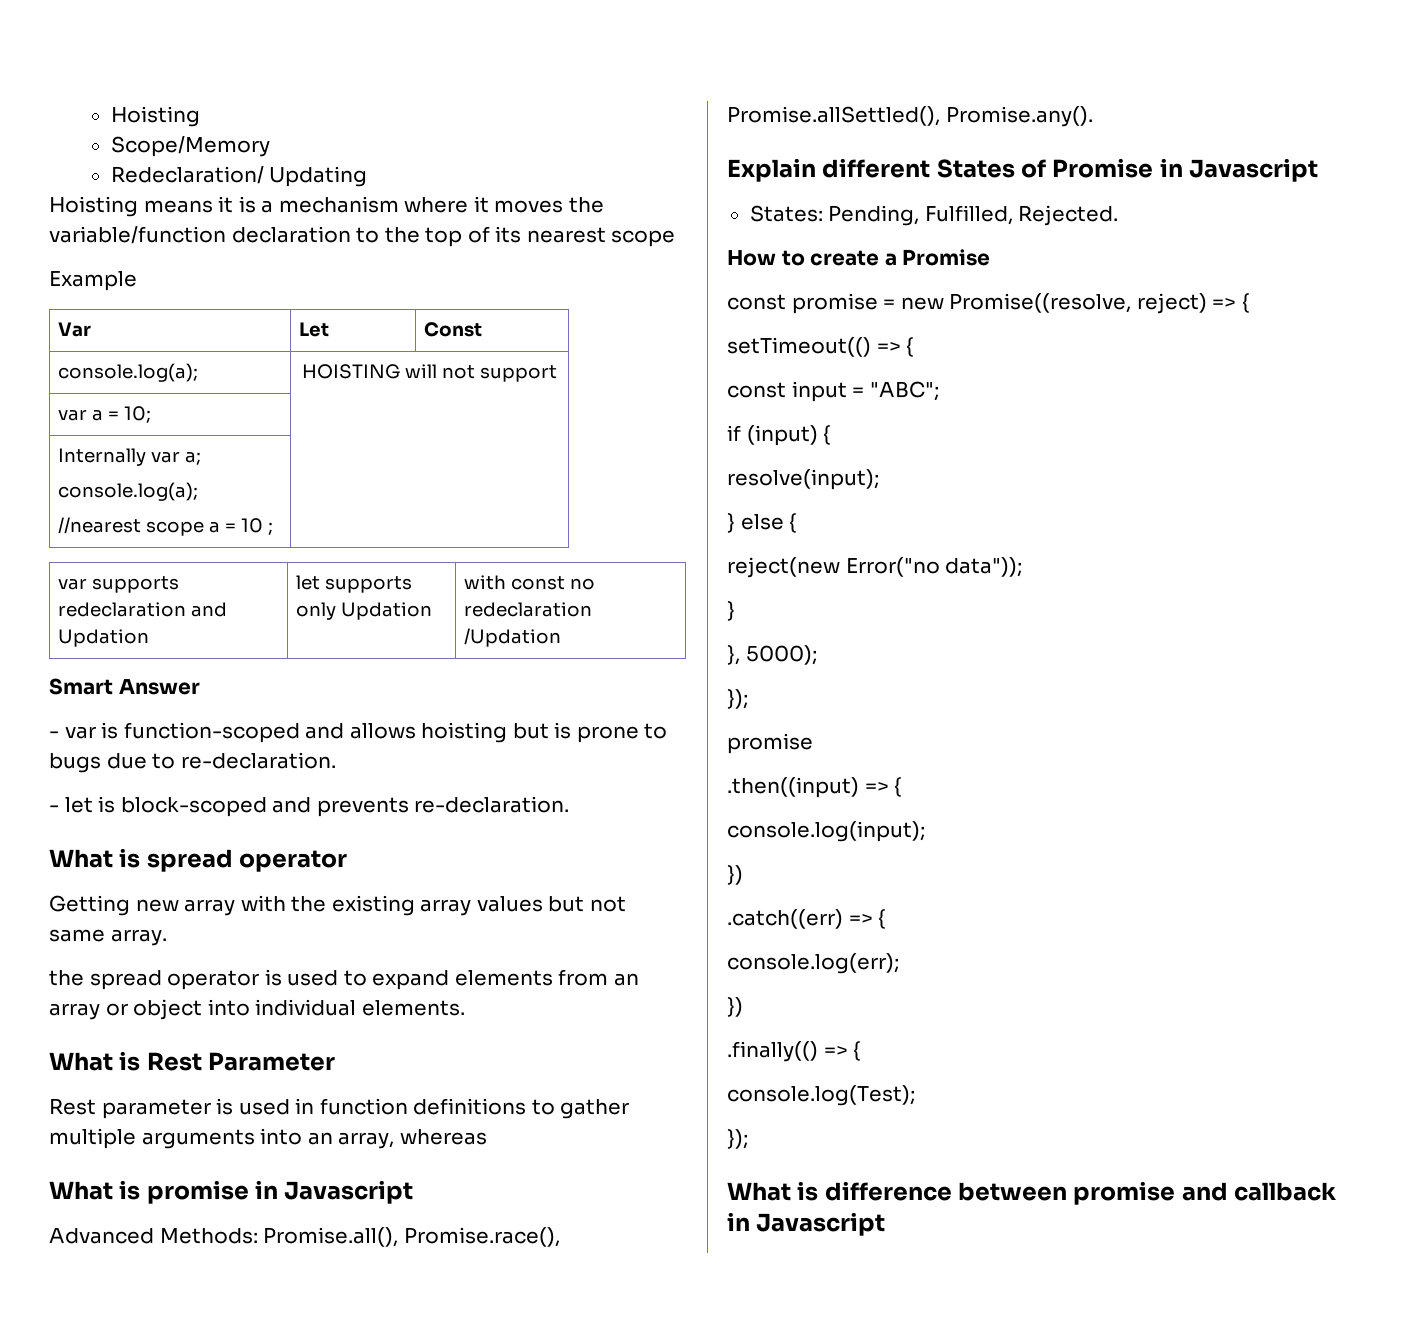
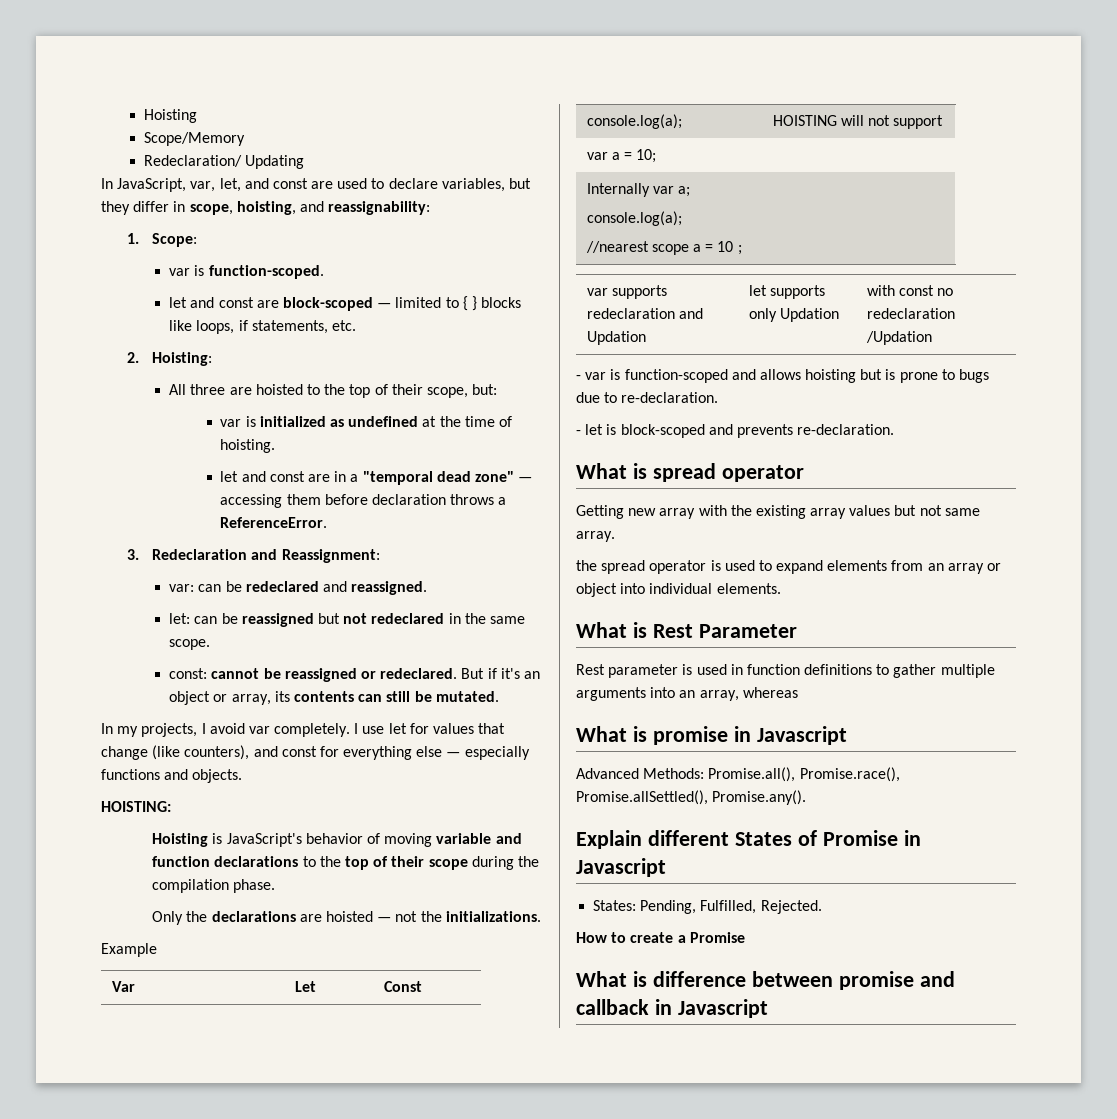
- Hoisting means it is a mechanism where it moves the variable/function declaration to the top of its nearest scope
+ In JavaScript, var, let, and const are used to declare variables, but they differ in scope, hoisting, and reassignability:
+ 1. Scope:
+ var is function-scoped.
+ let and const are block-scoped — limited to { } blocks like loops, if statements, etc.
+ 2. Hoisting:
+ All three are hoisted to the top of their scope, but:
+ var is initialized as undefined at the time of hoisting.
+ let and const are in a "temporal dead zone" — accessing them before declaration throws a ReferenceError.
+ 3. Redeclaration and Reassignment:
+ var: can be redeclared and reassigned.
+ let: can be reassigned but not redeclared in the same scope.
+ const: cannot be reassigned or redeclared. But if it's an object or array, its contents can still be mutated.
+ In my projects, I avoid var completely. I use let for values that change (like counters), and const for everything else — especially functions and objects.
+ HOISTING:
+ Hoisting is JavaScript's behavior of moving variable and function declarations to the top of their scope during the compilation phase.
+ Only the declarations are hoisted — not the initializations.
- Smart Answer
- const promise = new Promise((resolve, reject) => {
- setTimeout(() => {
- const input = "ABC";
- if (input) {
- resolve(input);
- } else {
- reject(new Error("no data"));
- }
- }, 5000);
- });
- promise
- .then((input) => {
- console.log(input);
- })
- .catch((err) => {
- console.log(err);
- })
- .finally(() => {
- console.log(Test);
- });

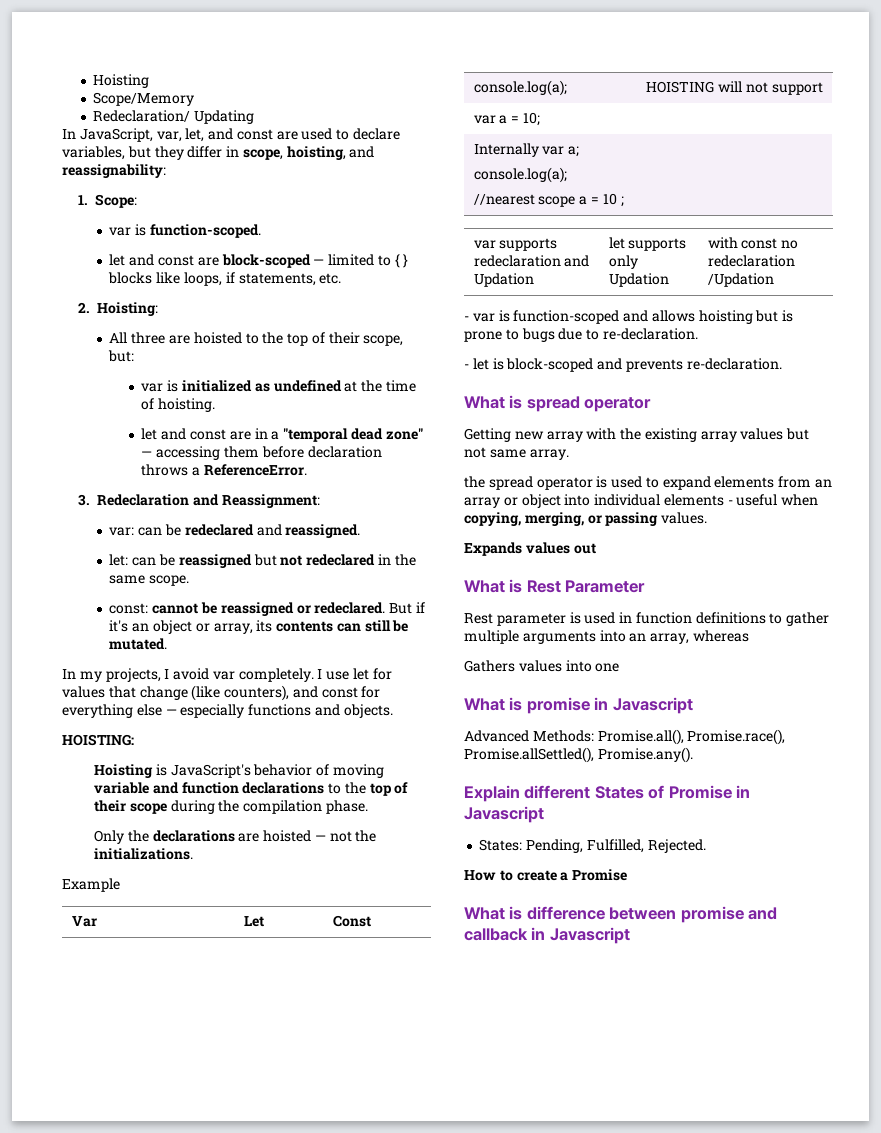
- the spread operator is used to expand elements from an array or object into individual elements.
+ the spread operator is used to expand elements from an array or object into individual elements - useful when copying, merging, or passing values.
+ Expands values out
+ Gathers values into one

